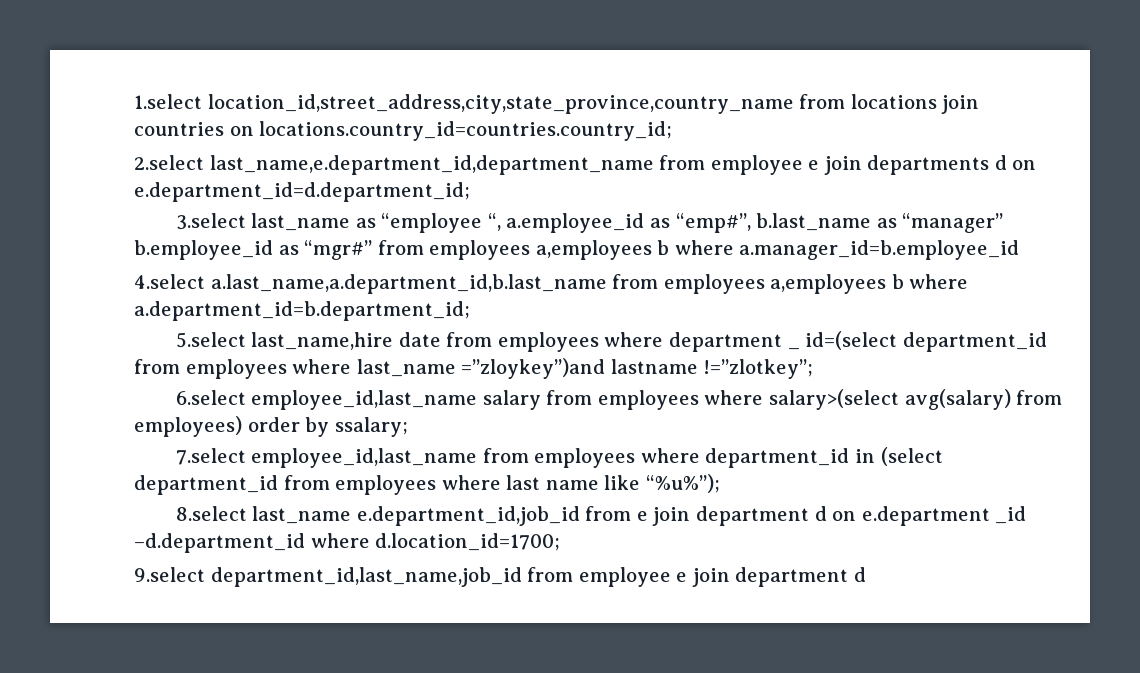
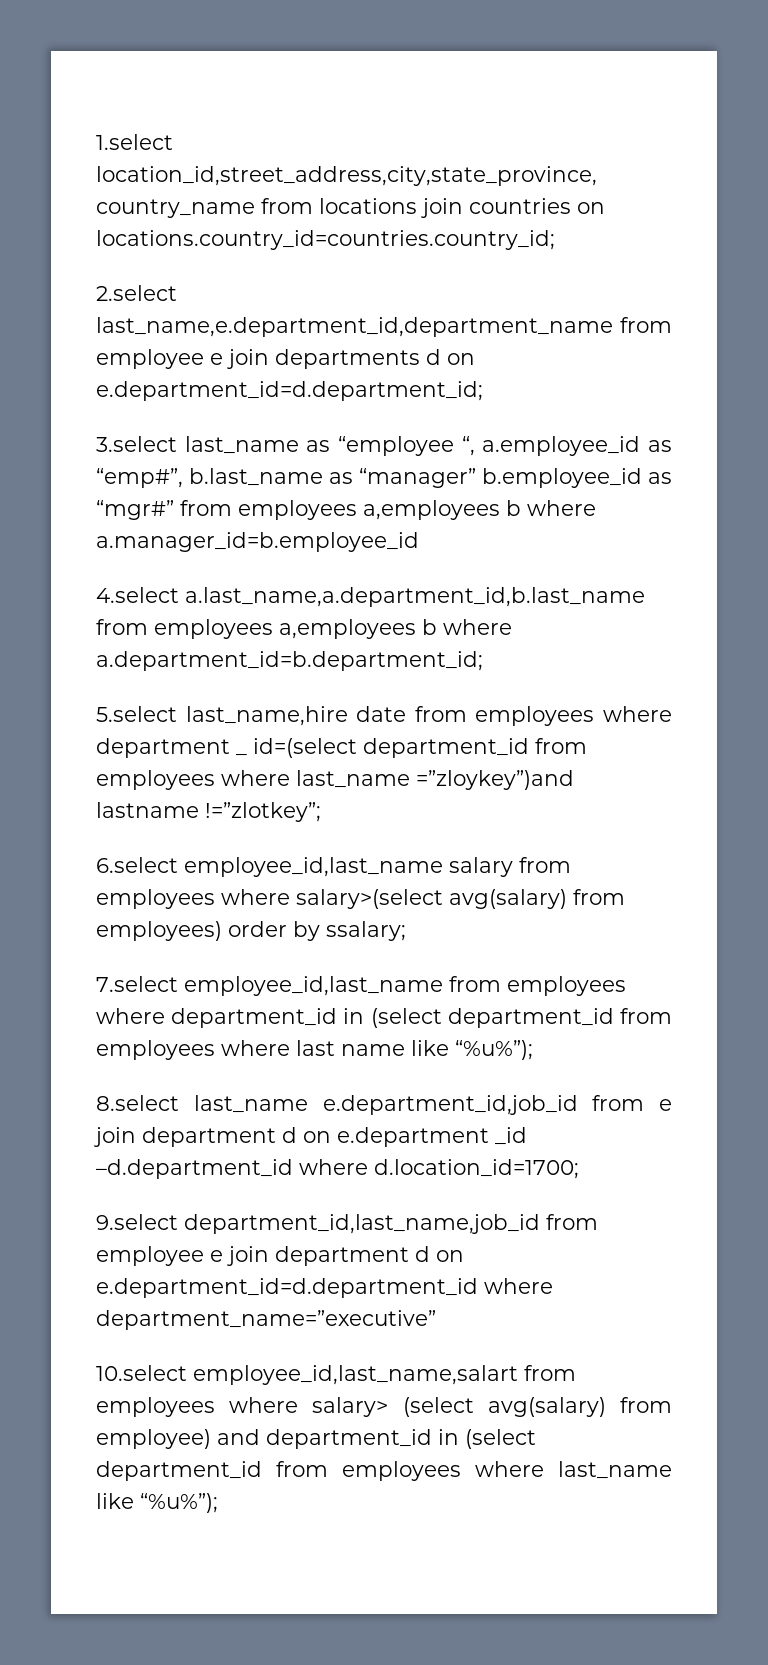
- 9.select department_id,last_name,job_id from employee e join department d
+ 9.select department_id,last_name,job_id from employee e join department d on e.department_id=d.department_id where department_name=”executive”
+ 10.select employee_id,last_name,salart from employees where salary> (select avg(salary) from employee) and department_id in (select department_id from employees where last_name like “%u%”);

